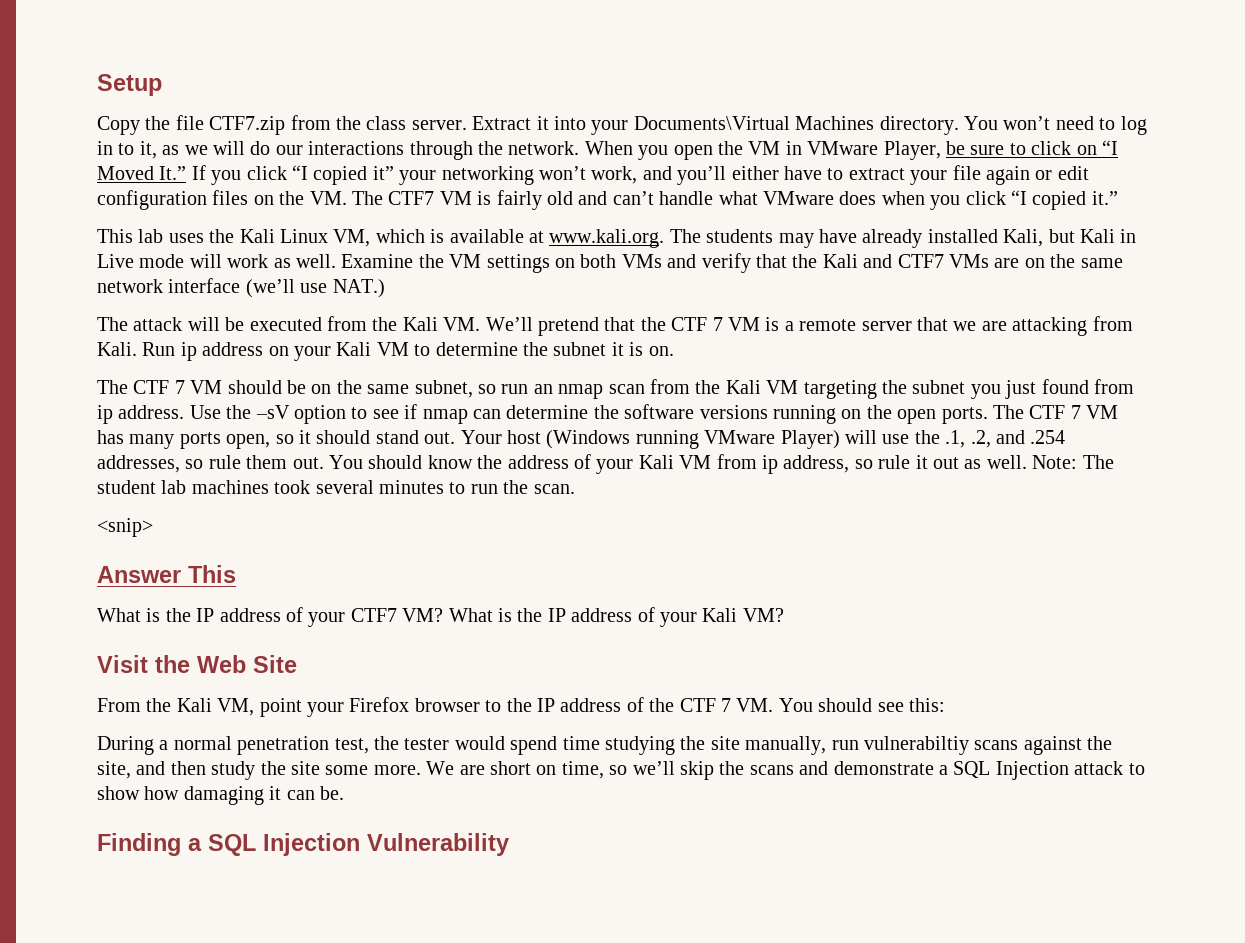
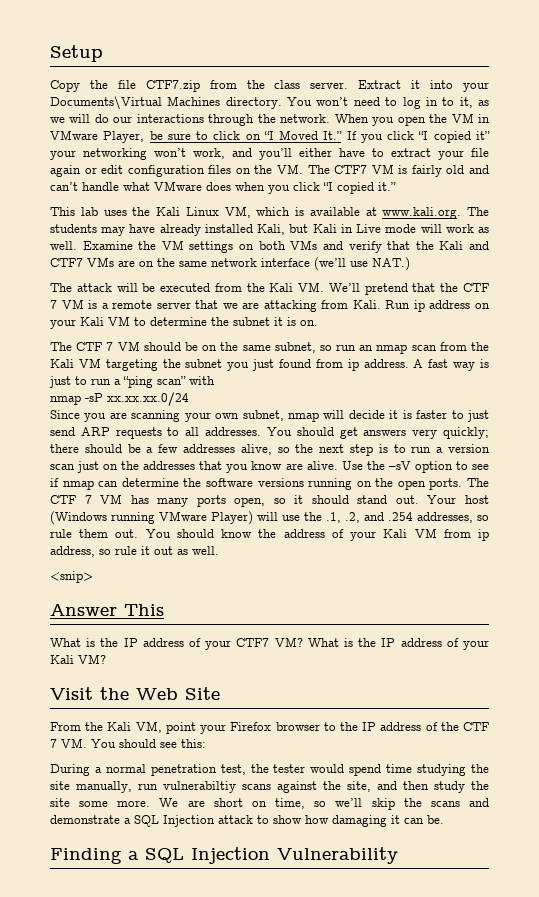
+ A fast way is just to run a “ping scan” with
+ nmap -sP xx.xx.xx.0/24
+ Since you are scanning your own subnet, nmap will decide it is faster to just send ARP requests to all addresses. You should get answers very quickly; there should be a few addresses alive, so the next step is to run a version scan just on the addresses that you know are alive.
- Note: The student lab machines took several minutes to run the scan.

